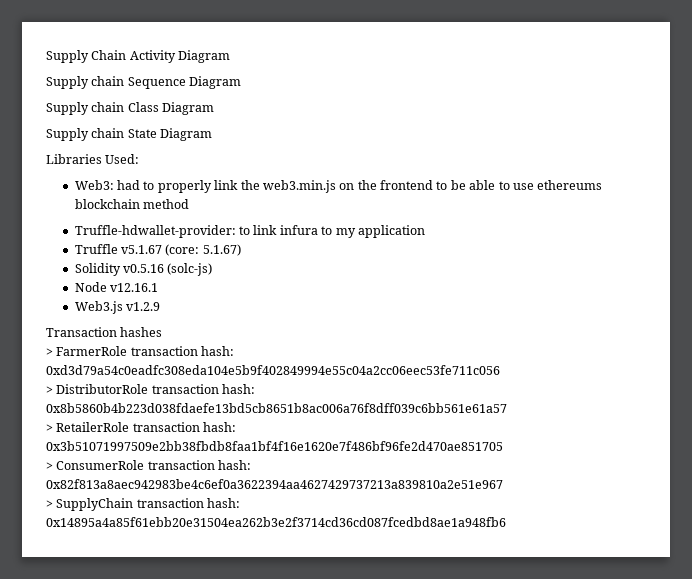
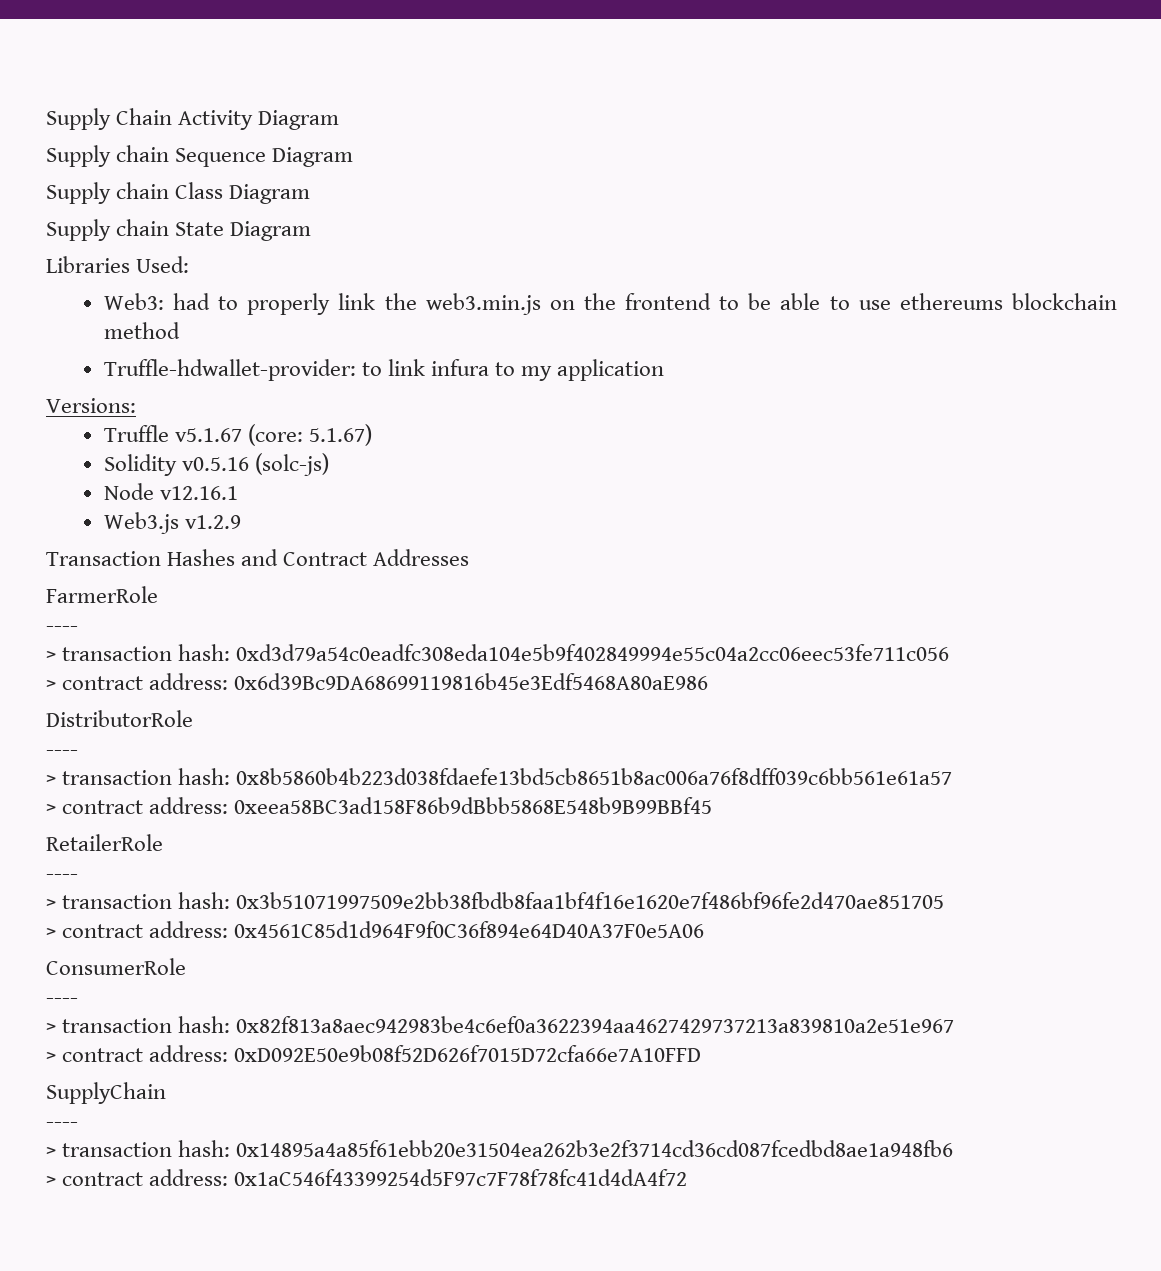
+ Versions:
- Transaction hashes
- > FarmerRole transaction hash: 0xd3d79a54c0eadfc308eda104e5b9f402849994e55c04a2cc06eec53fe711c056
+ Transaction Hashes and Contract Addresses
+ FarmerRole
+ ----
+ > transaction hash: 0xd3d79a54c0eadfc308eda104e5b9f402849994e55c04a2cc06eec53fe711c056
- > DistributorRole transaction hash: 0x8b5860b4b223d038fdaefe13bd5cb8651b8ac006a76f8dff039c6bb561e61a57
+ > contract address: 0x6d39Bc9DA68699119816b45e3Edf5468A80aE986
+ DistributorRole
+ ----
+ > transaction hash: 0x8b5860b4b223d038fdaefe13bd5cb8651b8ac006a76f8dff039c6bb561e61a57
- > RetailerRole transaction hash: 0x3b51071997509e2bb38fbdb8faa1bf4f16e1620e7f486bf96fe2d470ae851705
+ > contract address: 0xeea58BC3ad158F86b9dBbb5868E548b9B99BBf45
+ RetailerRole
+ ----
+ > transaction hash: 0x3b51071997509e2bb38fbdb8faa1bf4f16e1620e7f486bf96fe2d470ae851705
- > ConsumerRole transaction hash: 0x82f813a8aec942983be4c6ef0a3622394aa4627429737213a839810a2e51e967
+ > contract address: 0x4561C85d1d964F9f0C36f894e64D40A37F0e5A06
+ ConsumerRole
+ ----
+ > transaction hash: 0x82f813a8aec942983be4c6ef0a3622394aa4627429737213a839810a2e51e967
- > SupplyChain transaction hash: 0x14895a4a85f61ebb20e31504ea262b3e2f3714cd36cd087fcedbd8ae1a948fb6
+ > contract address: 0xD092E50e9b08f52D626f7015D72cfa66e7A10FFD
+ SupplyChain
+ ----
+ > transaction hash: 0x14895a4a85f61ebb20e31504ea262b3e2f3714cd36cd087fcedbd8ae1a948fb6
+ > contract address: 0x1aC546f43399254d5F97c7F78f78fc41d4dA4f72

